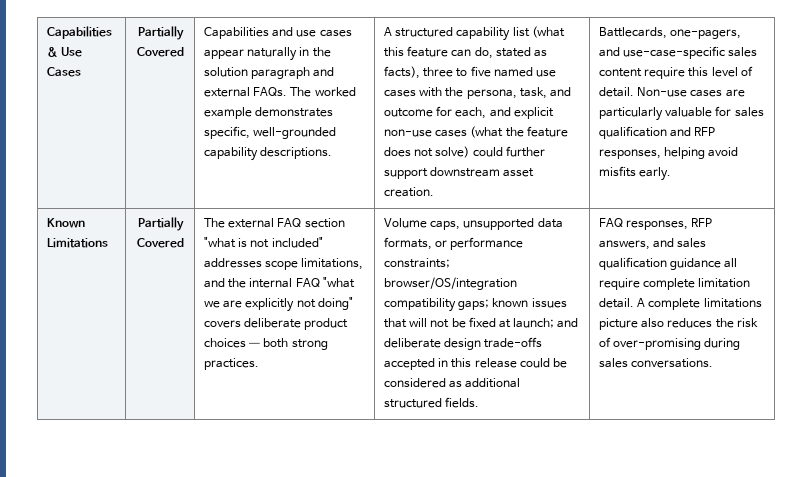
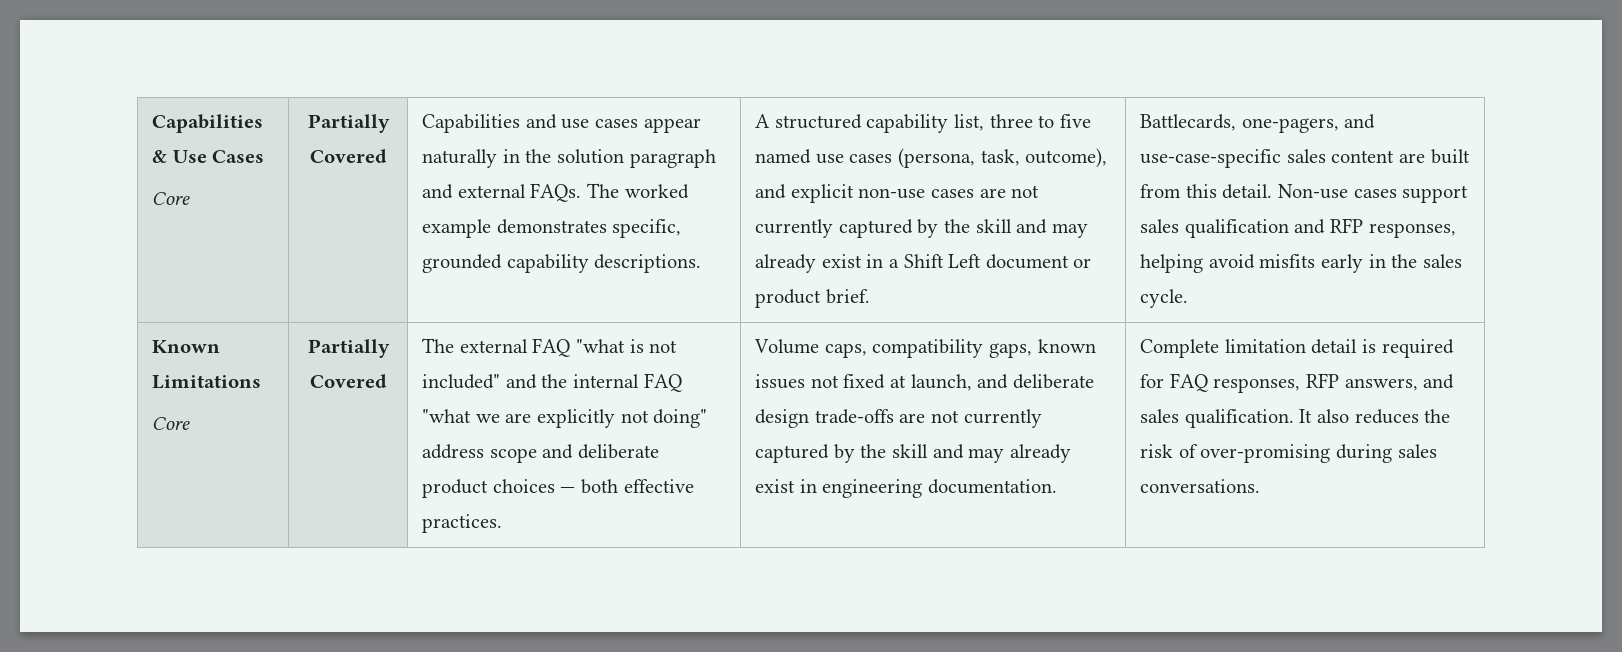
  Capabilities & Use Cases
+ Core
- The worked example demonstrates specific, well-grounded capability descriptions.
+ The worked example demonstrates specific, grounded capability descriptions.
- A structured capability list (what this feature can do, stated as facts), three to five named use cases with the persona, task, and outcome for each, and explicit non-use cases (what the feature does not solve) could further support downstream asset creation.
+ A structured capability list, three to five named use cases (persona, task, outcome), and explicit non-use cases are not currently captured by the skill and may already exist in a Shift Left document or product brief.
- Battlecards, one-pagers, and use-case-specific sales content require this level of detail. Non-use cases are particularly valuable for sales qualification and RFP responses, helping avoid misfits early.
+ Battlecards, one-pagers, and use-case-specific sales content are built from this detail. Non-use cases support sales qualification and RFP responses, helping avoid misfits early in the sales cycle.
  Known Limitations
+ Core
- The external FAQ section "what is not included" addresses scope limitations, and the internal FAQ "what we are explicitly not doing" covers deliberate product choices — both strong practices.
+ The external FAQ "what is not included" and the internal FAQ "what we are explicitly not doing" address scope and deliberate product choices — both effective practices.
- Volume caps, unsupported data formats, or performance constraints; browser/OS/integration compatibility gaps; known issues that will not be fixed at launch; and deliberate design trade-offs accepted in this release could be considered as additional structured fields. | FAQ responses, RFP answers, and sales qualification guidance all require complete limitation detail. A complete limitations picture also reduces the risk of over-promising during sales conversations.
+ Volume caps, compatibility gaps, known issues not fixed at launch, and deliberate design trade-offs are not currently captured by the skill and may already exist in engineering documentation. | Complete limitation detail is required for FAQ responses, RFP answers, and sales qualification. It also reduces the risk of over-promising during sales conversations.

